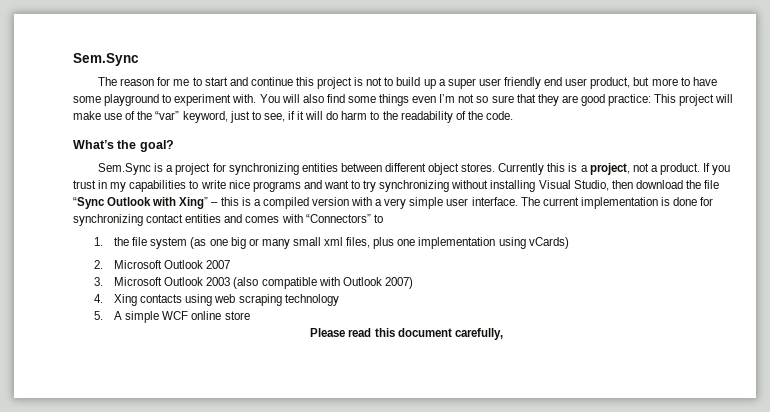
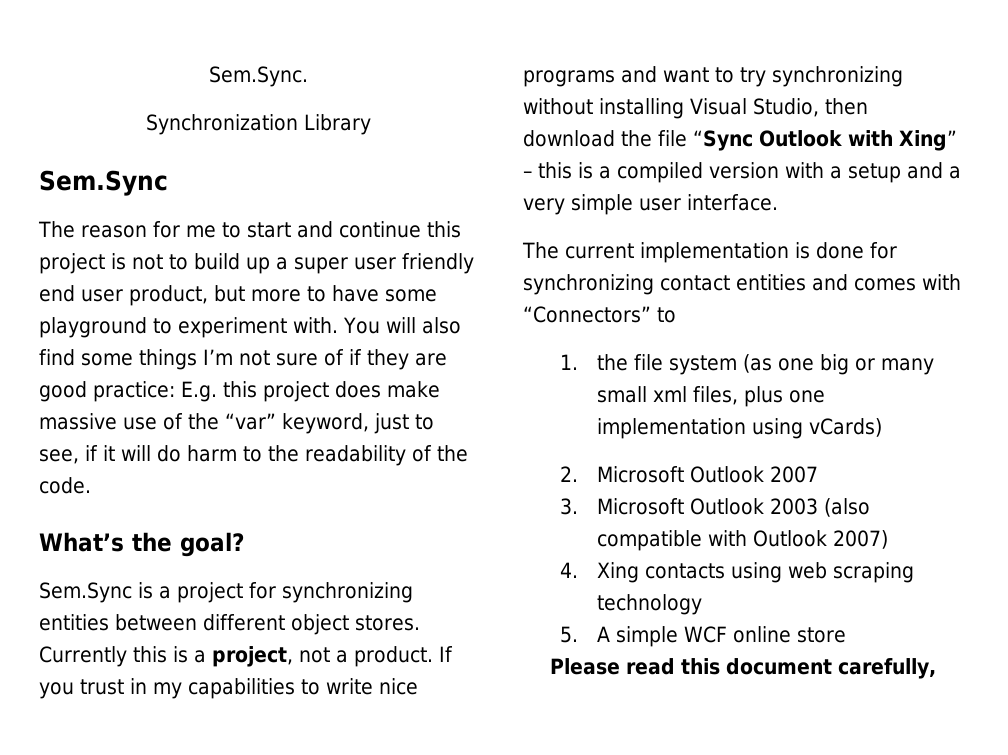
+ Sem.Sync.
+ Synchronization Library
- You will also find some things even I’m not so sure that they are good practice: This project will make use of the “var” keyword, just to see, if it will do harm to the readability of the code.
+ You will also find some things I’m not sure of if they are good practice: E.g. this project does make massive use of the “var” keyword, just to see, if it will do harm to the readability of the code.
- If you trust in my capabilities to write nice programs and want to try synchronizing without installing Visual Studio, then download the file “Sync Outlook with Xing” – this is a compiled version with a very simple user interface. The current implementation is done for synchronizing contact entities and comes with “Connectors” to
+ If you trust in my capabilities to write nice programs and want to try synchronizing without installing Visual Studio, then download the file “Sync Outlook with Xing” – this is a compiled version with a setup and a very simple user interface.
+ The current implementation is done for synchronizing contact entities and comes with “Connectors” to

